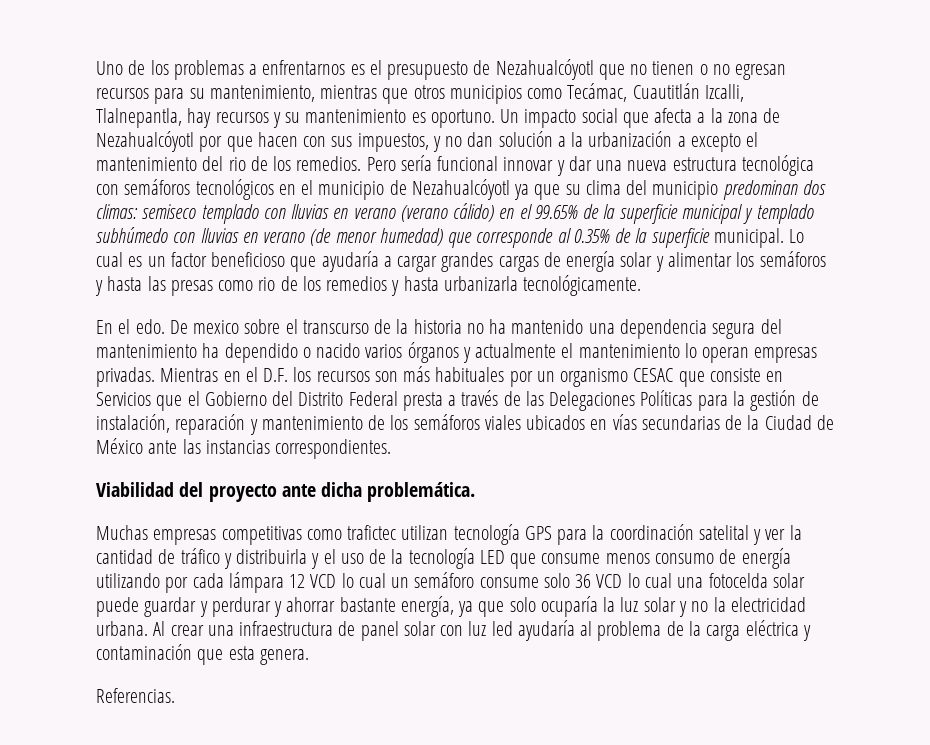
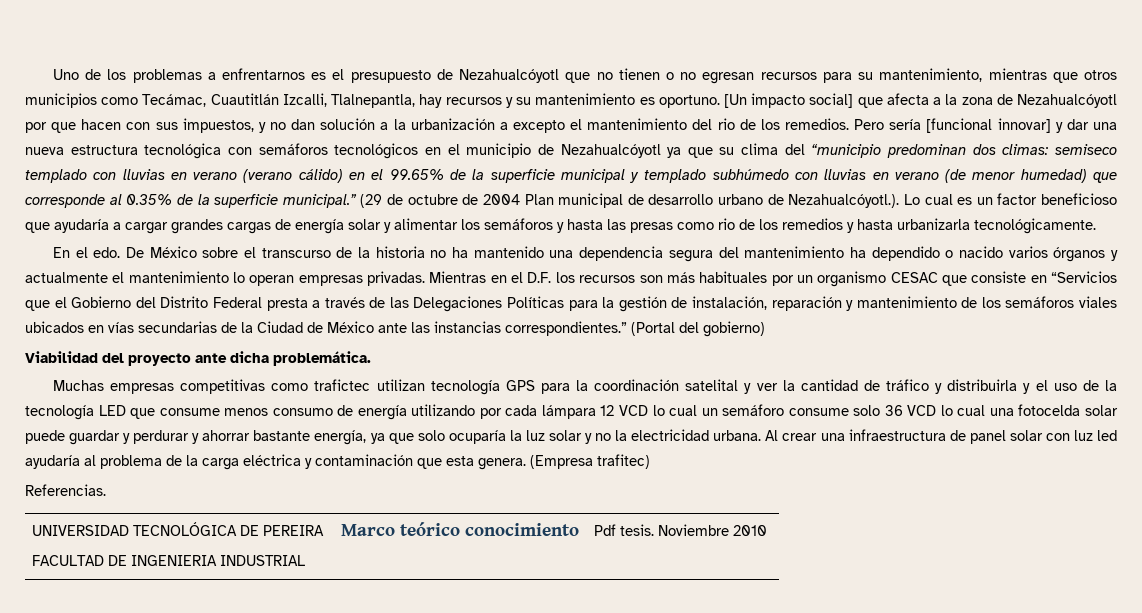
- Un impacto social que afecta a la zona de Nezahualcóyotl por que hacen con sus impuestos, y no dan solución a la urbanización a excepto el mantenimiento del rio de los remedios.
+ [Un impacto social] que afecta a la zona de Nezahualcóyotl por que hacen con sus impuestos, y no dan solución a la urbanización a excepto el mantenimiento del rio de los remedios.
- Pero sería funcional innovar y dar una nueva estructura tecnológica con semáforos tecnológicos en el municipio de Nezahualcóyotl ya que su clima del municipio predominan dos climas:
+ Pero sería [funcional innovar] y dar una nueva estructura tecnológica con semáforos tecnológicos en el municipio de Nezahualcóyotl ya que su clima del “municipio predominan dos climas:
- semiseco templado con lluvias en verano (verano cálido) en el 99.65% de la superficie municipal y templado subhúmedo con lluvias en verano (de menor humedad) que corresponde al 0.35% de la superficie municipal. Lo cual es un factor beneficioso que ayudaría a cargar grandes cargas de energía solar y alimentar los semáforos y hasta las presas como rio de los remedios y hasta urbanizarla tecnológicamente.
+ semiseco templado con lluvias en verano (verano cálido) en el 99.65% de la superficie municipal y templado subhúmedo con lluvias en verano (de menor humedad) que corresponde al 0.35% de la superficie municipal.” (29 de octubre de 2004 Plan municipal de desarrollo urbano de Nezahualcóyotl.). Lo cual es un factor beneficioso que ayudaría a cargar grandes cargas de energía solar y alimentar los semáforos y hasta las presas como rio de los remedios y hasta urbanizarla tecnológicamente.
- De mexico sobre el transcurso de la historia no ha mantenido una dependencia segura del mantenimiento ha dependido o nacido varios órganos y actualmente el mantenimiento lo operan empresas privadas.
+ De México sobre el transcurso de la historia no ha mantenido una dependencia segura del mantenimiento ha dependido o nacido varios órganos y actualmente el mantenimiento lo operan empresas privadas.
- Mientras en el D.F. los recursos son más habituales por un organismo CESAC que consiste en Servicios que el Gobierno del Distrito Federal presta a través de las Delegaciones Políticas para la gestión de instalación, reparación y mantenimiento de los semáforos viales ubicados en vías secundarias de la Ciudad de México ante las instancias correspondientes.
+ Mientras en el D.F. los recursos son más habituales por un organismo CESAC que consiste en “Servicios que el Gobierno del Distrito Federal presta a través de las Delegaciones Políticas para la gestión de instalación, reparación y mantenimiento de los semáforos viales ubicados en vías secundarias de la Ciudad de México ante las instancias correspondientes.” (Portal del gobierno)
+ (Empresa trafitec)
+ UNIVERSIDAD TECNOLÓGICA DE PEREIRA
+ FACULTAD DE INGENIERIA INDUSTRIAL | Marco teórico conocimiento | Pdf tesis. Noviembre 2010

